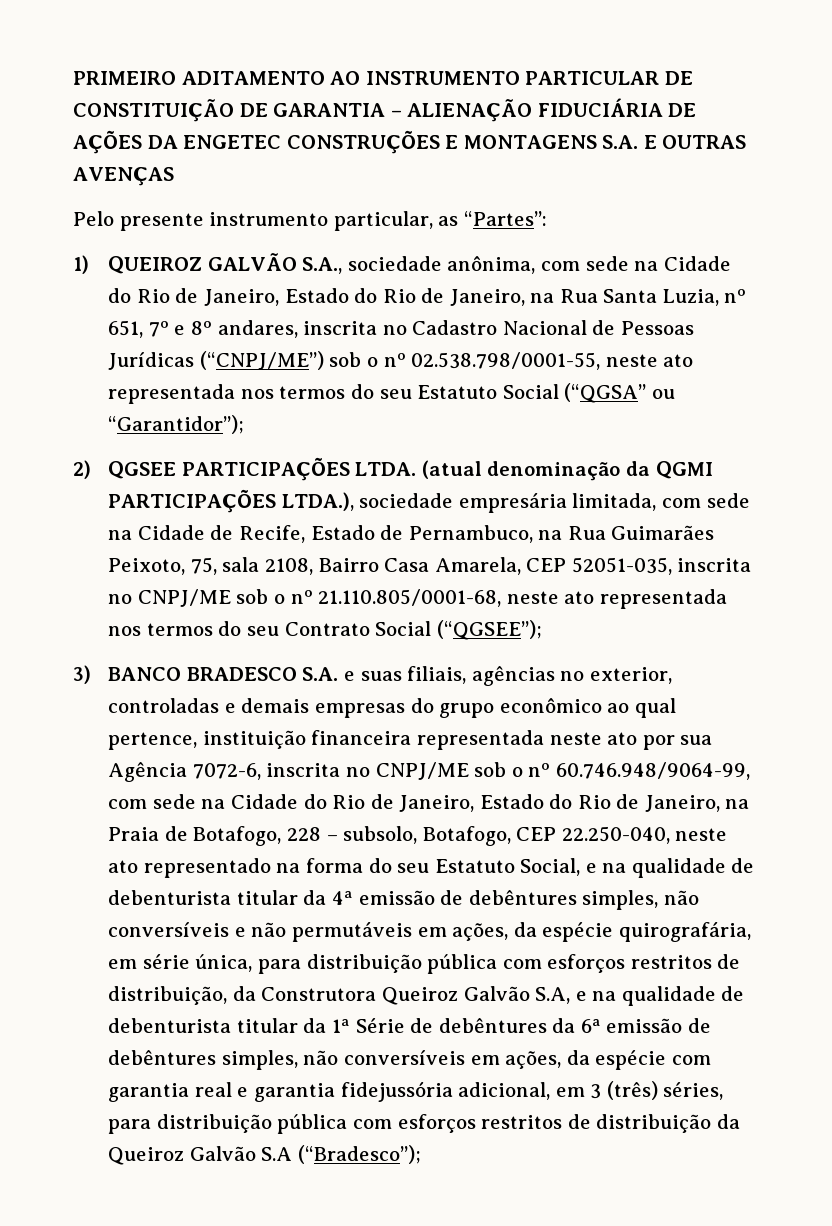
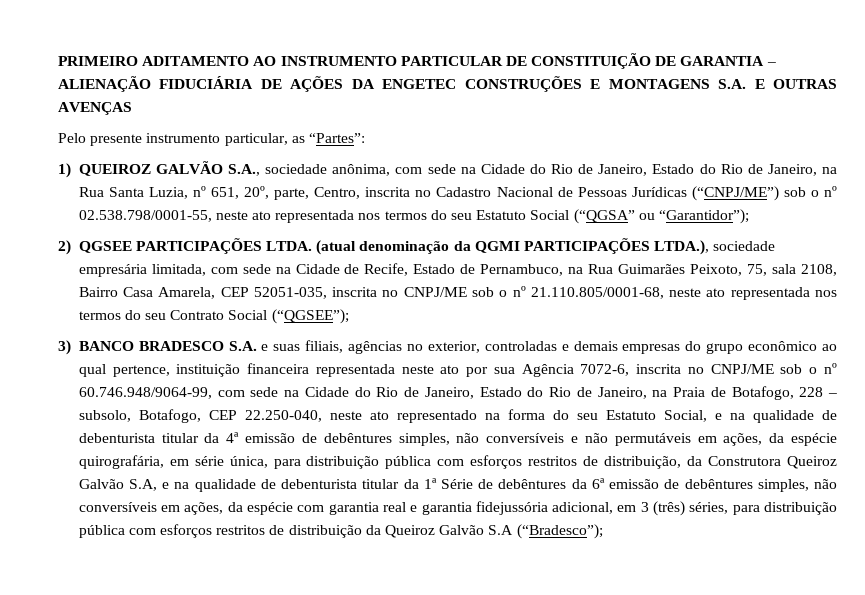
- 1) QUEIROZ GALVÃO S.A., sociedade anônima, com sede na Cidade do Rio de Janeiro, Estado do Rio de Janeiro, na Rua Santa Luzia, nº 651, 7º e 8º andares, inscrita no Cadastro Nacional de Pessoas Jurídicas (“CNPJ/ME”) sob o nº 02.538.798/0001-55, neste ato representada nos termos do seu Estatuto Social (“QGSA” ou “Garantidor”);
+ 1) QUEIROZ GALVÃO S.A., sociedade anônima, com sede na Cidade do Rio de Janeiro, Estado do Rio de Janeiro, na Rua Santa Luzia, nº 651, 20º, parte, Centro, inscrita no Cadastro Nacional de Pessoas Jurídicas (“CNPJ/ME”) sob o nº 02.538.798/0001-55, neste ato representada nos termos do seu Estatuto Social (“QGSA” ou “Garantidor”);

